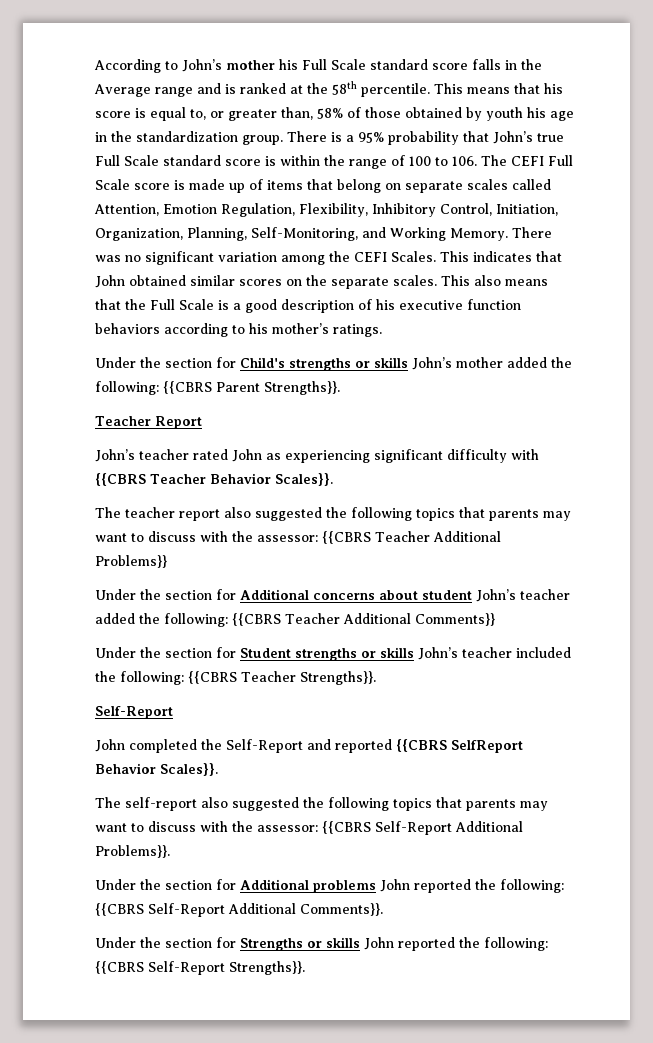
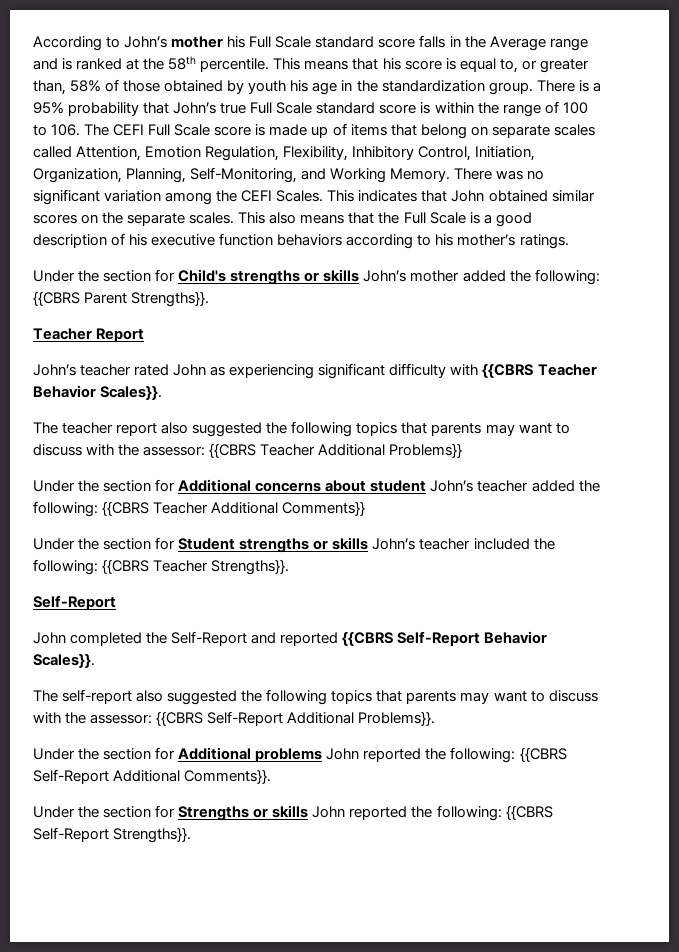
- John completed the Self-Report and reported {{CBRS SelfReport Behavior Scales}}.
+ John completed the Self-Report and reported {{CBRS Self-Report Behavior Scales}}.

